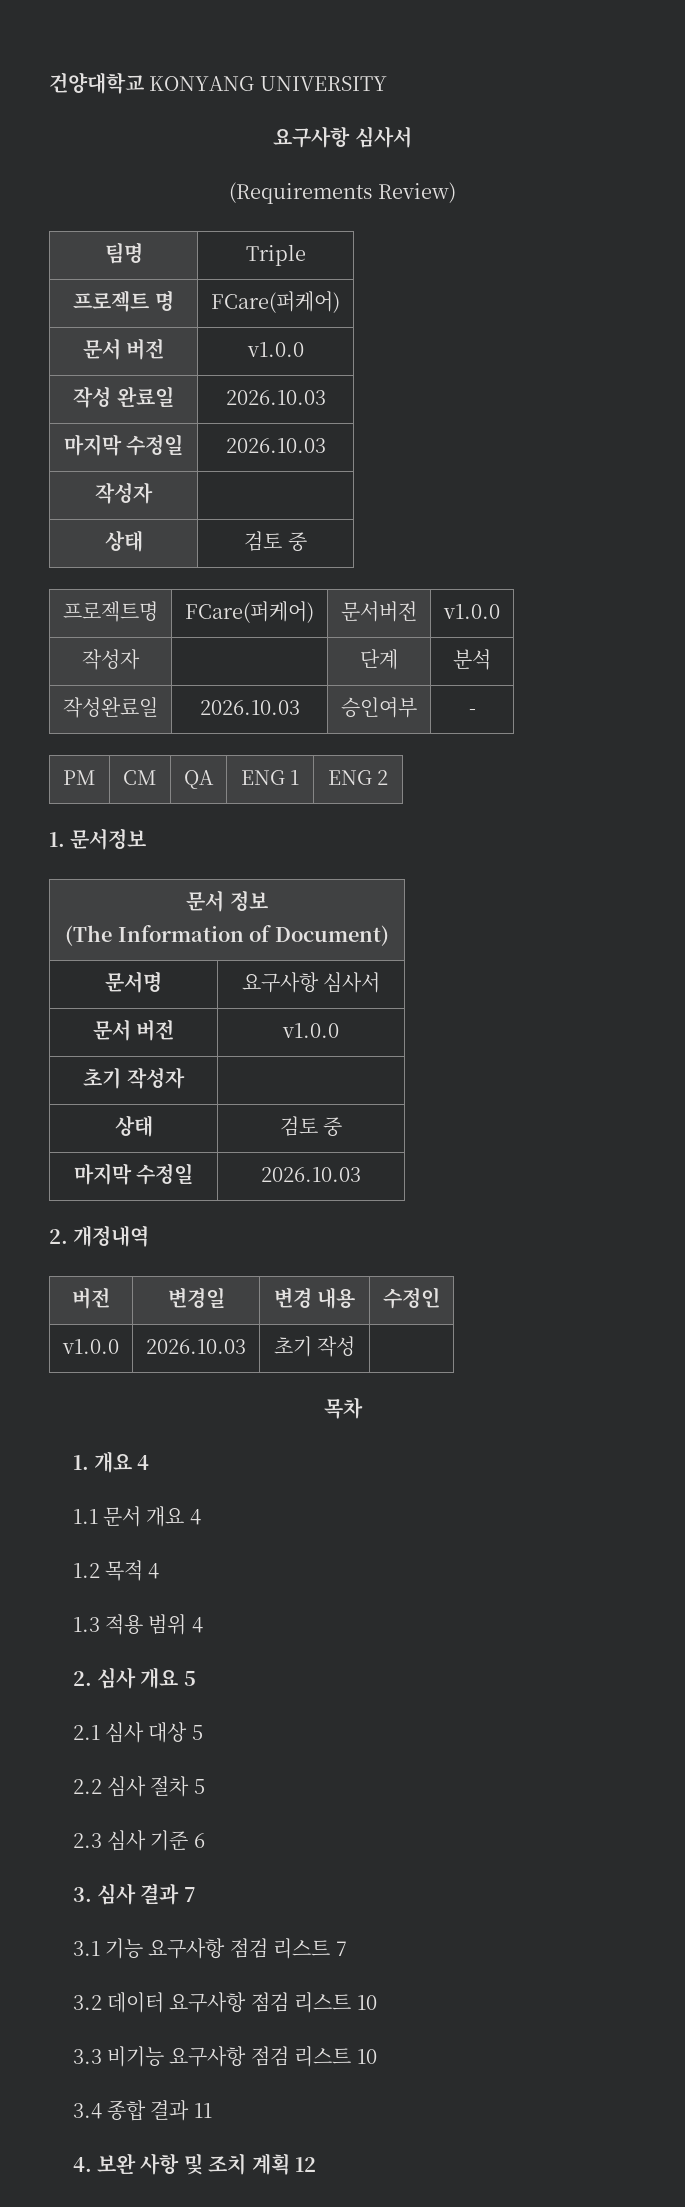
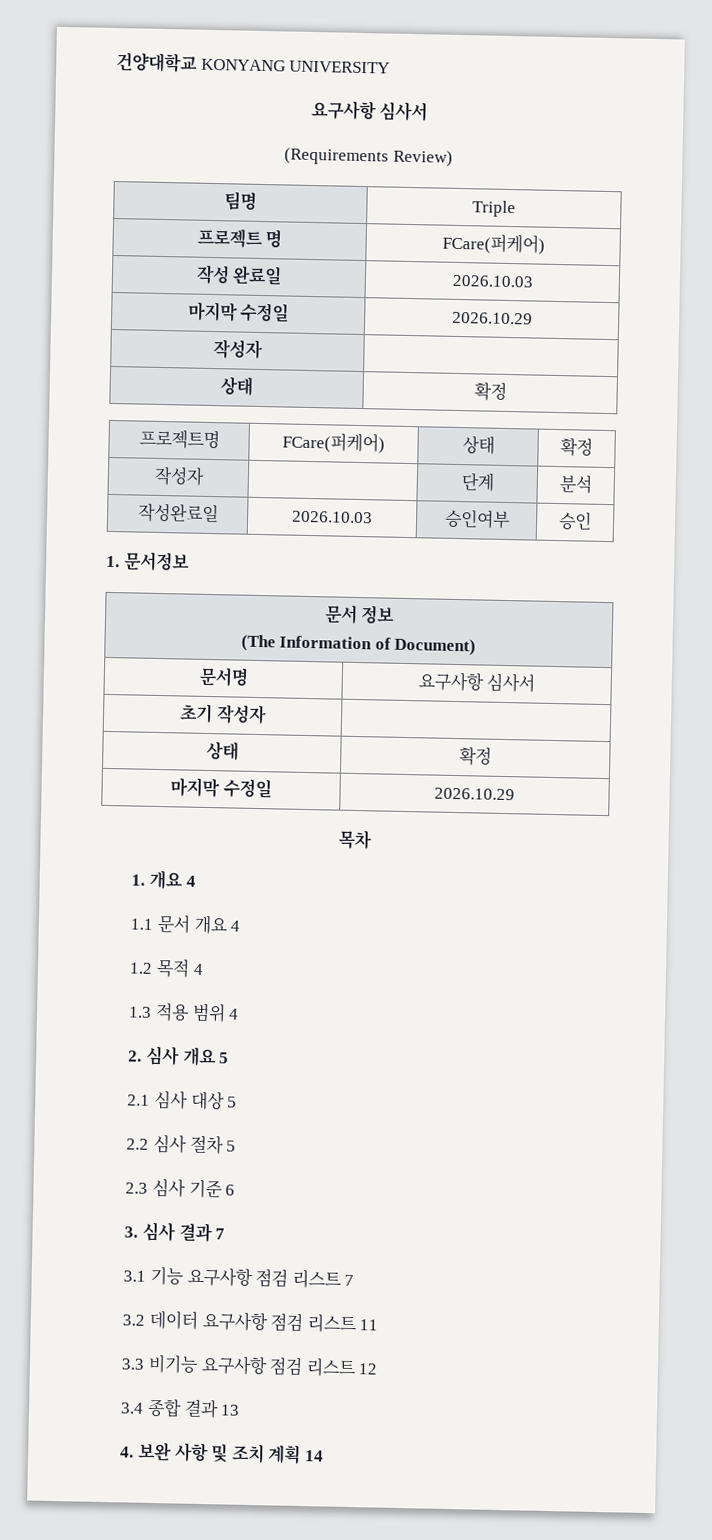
  프로젝트 명 | FCare(퍼케어)
- 문서 버전 | v1.0.0
  작성 완료일 | 2026.10.03
- 마지막 수정일 | 2026.10.03
+ 마지막 수정일 | 2026.10.29
  작성자 |
- 상태 | 검토 중
+ 상태 | 확정
- 프로젝트명 | FCare(퍼케어) | 문서버전 | v1.0.0
+ 프로젝트명 | FCare(퍼케어) | 상태 | 확정
- 작성완료일 | 2026.10.03 | 승인여부 | -
- PM | CM | QA | ENG 1 | ENG 2
+ 작성완료일 | 2026.10.03 | 승인여부 | 승인
  문서명 | 요구사항 심사서
- 문서 버전 | v1.0.0
  초기 작성자 |
- 상태 | 검토 중
- 마지막 수정일 | 2026.10.03
- 2. 개정내역
- 버전 | 변경일 | 변경 내용 | 수정인
- v1.0.0 | 2026.10.03 | 초기 작성 |
+ 상태 | 확정
+ 마지막 수정일 | 2026.10.29
- 3.2 데이터 요구사항 점검 리스트 10
+ 3.2 데이터 요구사항 점검 리스트 11
- 3.3 비기능 요구사항 점검 리스트 10
+ 3.3 비기능 요구사항 점검 리스트 12
- 3.4 종합 결과 11
+ 3.4 종합 결과 13
- 4. 보완 사항 및 조치 계획 12
+ 4. 보완 사항 및 조치 계획 14

